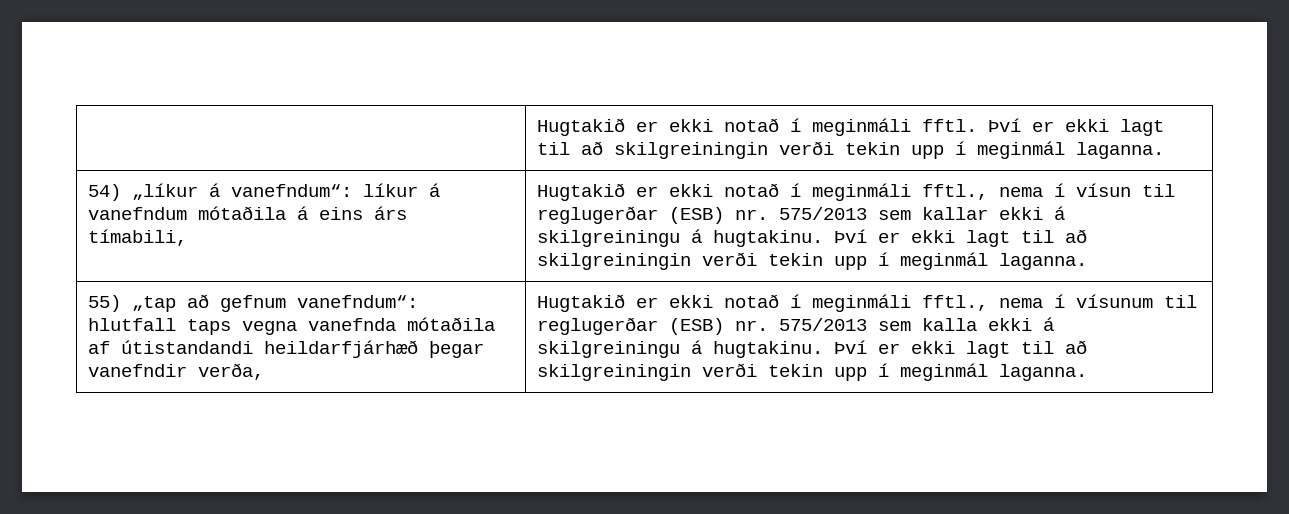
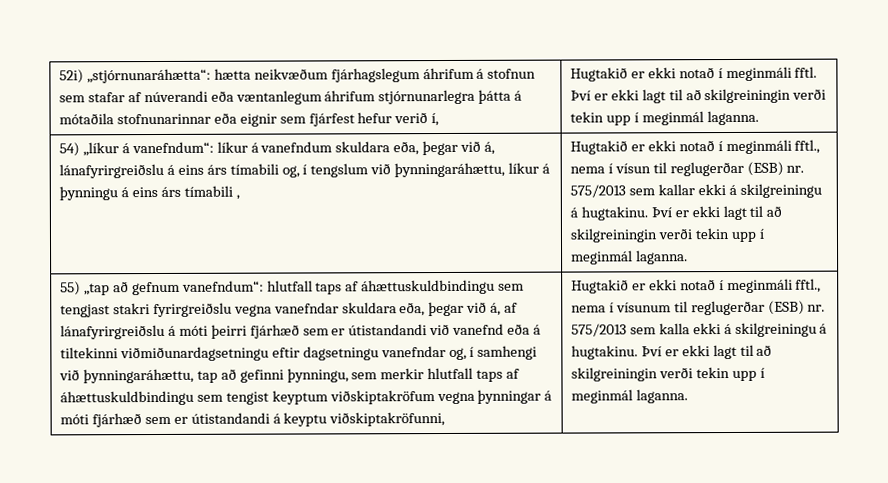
+ 52i) „stjórnunaráhætta“: hætta neikvæðum fjárhagslegum áhrifum á stofnun sem stafar af núverandi eða væntanlegum áhrifum stjórnunarlegra þátta á mótaðila stofnunarinnar eða eignir sem fjárfest hefur verið í,
- 54) „líkur á vanefndum“: líkur á vanefndum mótaðila á eins árs tímabili,
+ 54) „líkur á vanefndum“: líkur á vanefndum skuldara eða, þegar við á, lánafyrirgreiðslu á eins árs tímabili og, í tengslum við þynningaráhættu, líkur á þynningu á eins árs tímabili ,
- 55) „tap að gefnum vanefndum“: hlutfall taps vegna vanefnda mótaðila af útistandandi heildarfjárhæð þegar vanefndir verða,
+ 55) „tap að gefnum vanefndum“: hlutfall taps af áhættuskuldbindingu sem tengjast stakri fyrirgreiðslu vegna vanefndar skuldara eða, þegar við á, af lánafyrirgreiðslu á móti þeirri fjárhæð sem er útistandandi við vanefnd eða á tiltekinni viðmiðunardagsetningu eftir dagsetningu vanefndar og, í samhengi við þynningaráhættu, tap að gefinni þynningu, sem merkir hlutfall taps af áhættuskuldbindingu sem tengist keyptum viðskiptakröfum vegna þynningar á móti fjárhæð sem er útistandandi á keyptu viðskiptakröfunni,

